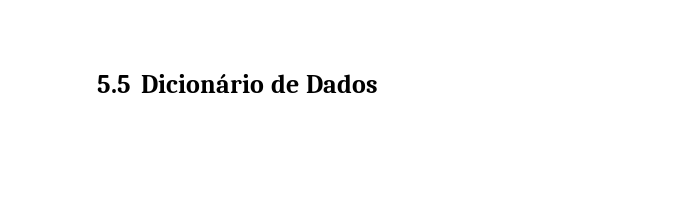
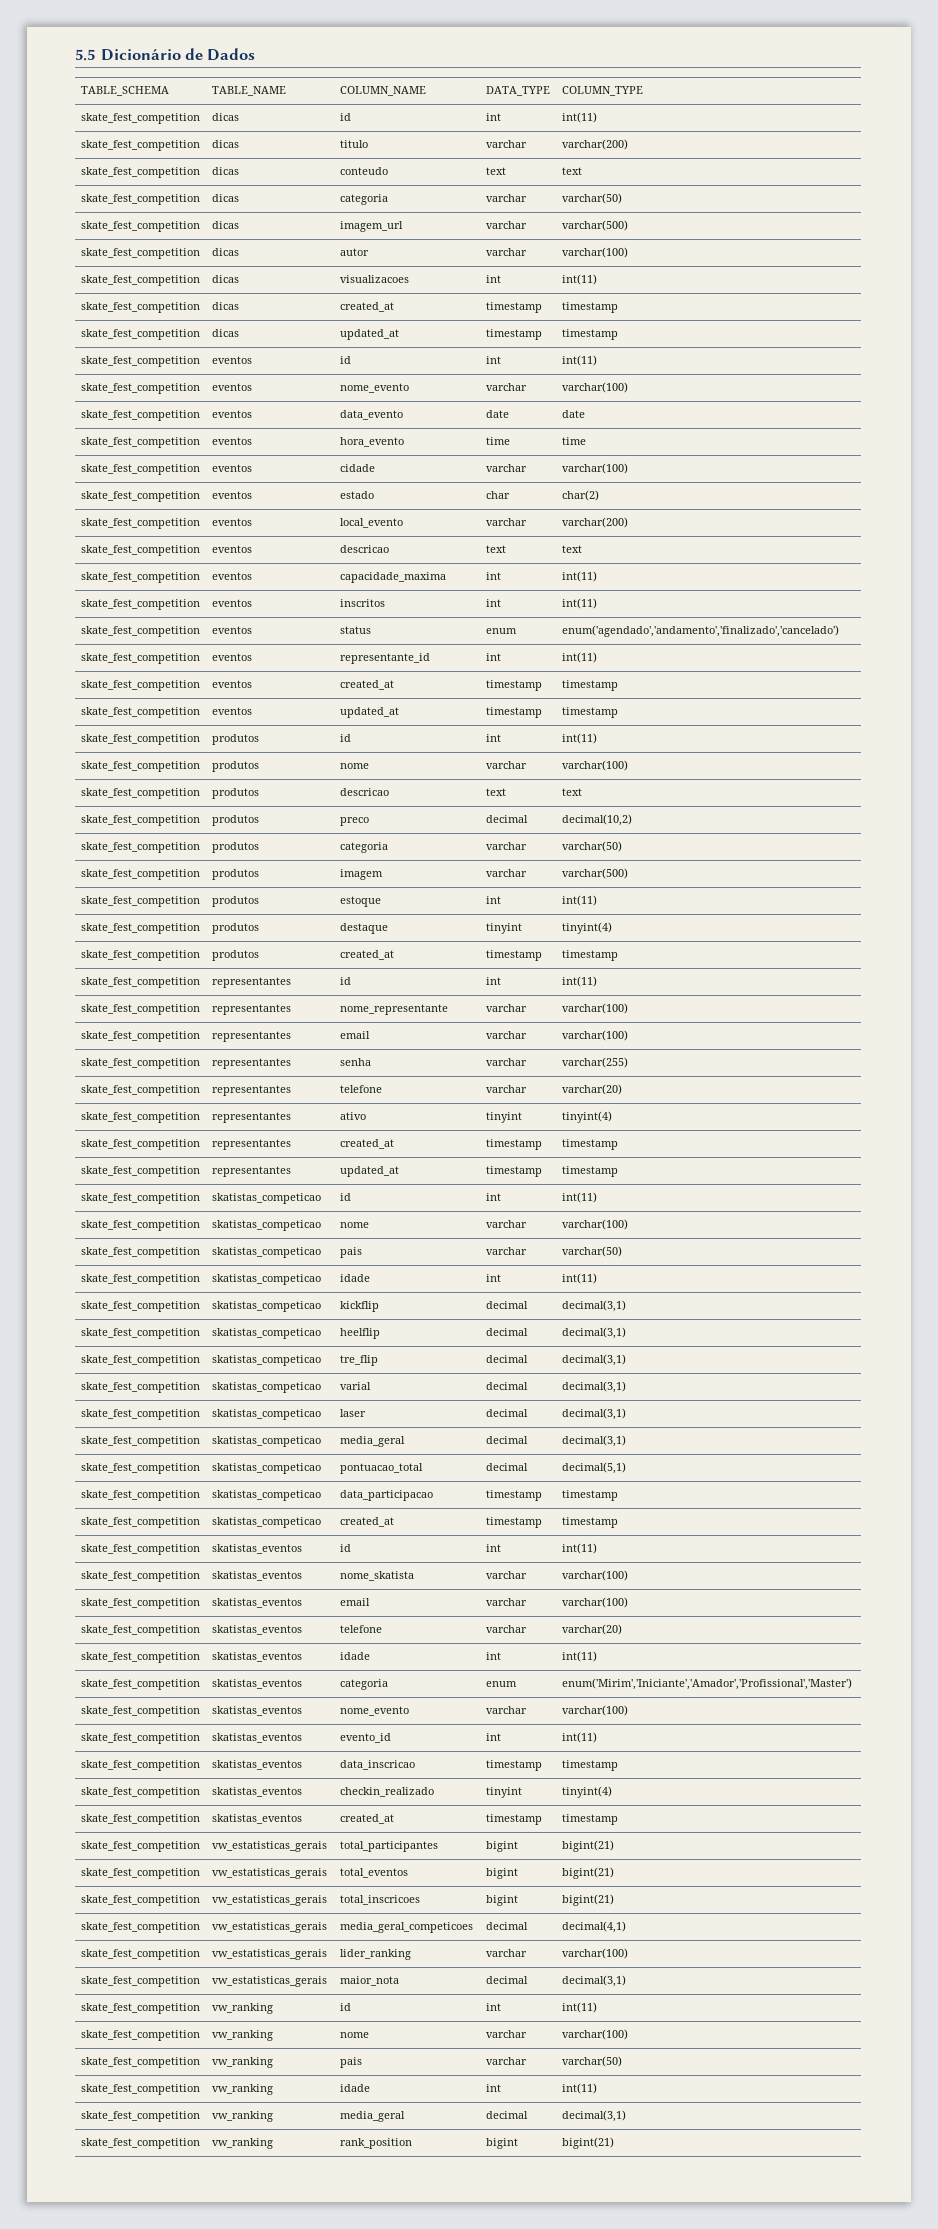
+ TABLE_SCHEMA | TABLE_NAME | COLUMN_NAME | DATA_TYPE | COLUMN_TYPE
+ skate_fest_competition | dicas | id | int | int(11)
+ skate_fest_competition | dicas | titulo | varchar | varchar(200)
+ skate_fest_competition | dicas | conteudo | text | text
+ skate_fest_competition | dicas | categoria | varchar | varchar(50)
+ skate_fest_competition | dicas | imagem_url | varchar | varchar(500)
+ skate_fest_competition | dicas | autor | varchar | varchar(100)
+ skate_fest_competition | dicas | visualizacoes | int | int(11)
+ skate_fest_competition | dicas | created_at | timestamp | timestamp
+ skate_fest_competition | dicas | updated_at | timestamp | timestamp
+ skate_fest_competition | eventos | id | int | int(11)
+ skate_fest_competition | eventos | nome_evento | varchar | varchar(100)
+ skate_fest_competition | eventos | data_evento | date | date
+ skate_fest_competition | eventos | hora_evento | time | time
+ skate_fest_competition | eventos | cidade | varchar | varchar(100)
+ skate_fest_competition | eventos | estado | char | char(2)
+ skate_fest_competition | eventos | local_evento | varchar | varchar(200)
+ skate_fest_competition | eventos | descricao | text | text
+ skate_fest_competition | eventos | capacidade_maxima | int | int(11)
+ skate_fest_competition | eventos | inscritos | int | int(11)
+ skate_fest_competition | eventos | status | enum | enum('agendado','andamento','finalizado','cancelado')
+ skate_fest_competition | eventos | representante_id | int | int(11)
+ skate_fest_competition | eventos | created_at | timestamp | timestamp
+ skate_fest_competition | eventos | updated_at | timestamp | timestamp
+ skate_fest_competition | produtos | id | int | int(11)
+ skate_fest_competition | produtos | nome | varchar | varchar(100)
+ skate_fest_competition | produtos | descricao | text | text
+ skate_fest_competition | produtos | preco | decimal | decimal(10,2)
+ skate_fest_competition | produtos | categoria | varchar | varchar(50)
+ skate_fest_competition | produtos | imagem | varchar | varchar(500)
+ skate_fest_competition | produtos | estoque | int | int(11)
+ skate_fest_competition | produtos | destaque | tinyint | tinyint(4)
+ skate_fest_competition | produtos | created_at | timestamp | timestamp
+ skate_fest_competition | representantes | id | int | int(11)
+ skate_fest_competition | representantes | nome_representante | varchar | varchar(100)
+ skate_fest_competition | representantes | email | varchar | varchar(100)
+ skate_fest_competition | representantes | senha | varchar | varchar(255)
+ skate_fest_competition | representantes | telefone | varchar | varchar(20)
+ skate_fest_competition | representantes | ativo | tinyint | tinyint(4)
+ skate_fest_competition | representantes | created_at | timestamp | timestamp
+ skate_fest_competition | representantes | updated_at | timestamp | timestamp
+ skate_fest_competition | skatistas_competicao | id | int | int(11)
+ skate_fest_competition | skatistas_competicao | nome | varchar | varchar(100)
+ skate_fest_competition | skatistas_competicao | pais | varchar | varchar(50)
+ skate_fest_competition | skatistas_competicao | idade | int | int(11)
+ skate_fest_competition | skatistas_competicao | kickflip | decimal | decimal(3,1)
+ skate_fest_competition | skatistas_competicao | heelflip | decimal | decimal(3,1)
+ skate_fest_competition | skatistas_competicao | tre_flip | decimal | decimal(3,1)
+ skate_fest_competition | skatistas_competicao | varial | decimal | decimal(3,1)
+ skate_fest_competition | skatistas_competicao | laser | decimal | decimal(3,1)
+ skate_fest_competition | skatistas_competicao | media_geral | decimal | decimal(3,1)
+ skate_fest_competition | skatistas_competicao | pontuacao_total | decimal | decimal(5,1)
+ skate_fest_competition | skatistas_competicao | data_participacao | timestamp | timestamp
+ skate_fest_competition | skatistas_competicao | created_at | timestamp | timestamp
+ skate_fest_competition | skatistas_eventos | id | int | int(11)
+ skate_fest_competition | skatistas_eventos | nome_skatista | varchar | varchar(100)
+ skate_fest_competition | skatistas_eventos | email | varchar | varchar(100)
+ skate_fest_competition | skatistas_eventos | telefone | varchar | varchar(20)
+ skate_fest_competition | skatistas_eventos | idade | int | int(11)
+ skate_fest_competition | skatistas_eventos | categoria | enum | enum('Mirim','Iniciante','Amador','Profissional','Master')
+ skate_fest_competition | skatistas_eventos | nome_evento | varchar | varchar(100)
+ skate_fest_competition | skatistas_eventos | evento_id | int | int(11)
+ skate_fest_competition | skatistas_eventos | data_inscricao | timestamp | timestamp
+ skate_fest_competition | skatistas_eventos | checkin_realizado | tinyint | tinyint(4)
+ skate_fest_competition | skatistas_eventos | created_at | timestamp | timestamp
+ skate_fest_competition | vw_estatisticas_gerais | total_participantes | bigint | bigint(21)
+ skate_fest_competition | vw_estatisticas_gerais | total_eventos | bigint | bigint(21)
+ skate_fest_competition | vw_estatisticas_gerais | total_inscricoes | bigint | bigint(21)
+ skate_fest_competition | vw_estatisticas_gerais | media_geral_competicoes | decimal | decimal(4,1)
+ skate_fest_competition | vw_estatisticas_gerais | lider_ranking | varchar | varchar(100)
+ skate_fest_competition | vw_estatisticas_gerais | maior_nota | decimal | decimal(3,1)
+ skate_fest_competition | vw_ranking | id | int | int(11)
+ skate_fest_competition | vw_ranking | nome | varchar | varchar(100)
+ skate_fest_competition | vw_ranking | pais | varchar | varchar(50)
+ skate_fest_competition | vw_ranking | idade | int | int(11)
+ skate_fest_competition | vw_ranking | media_geral | decimal | decimal(3,1)
+ skate_fest_competition | vw_ranking | rank_position | bigint | bigint(21)

